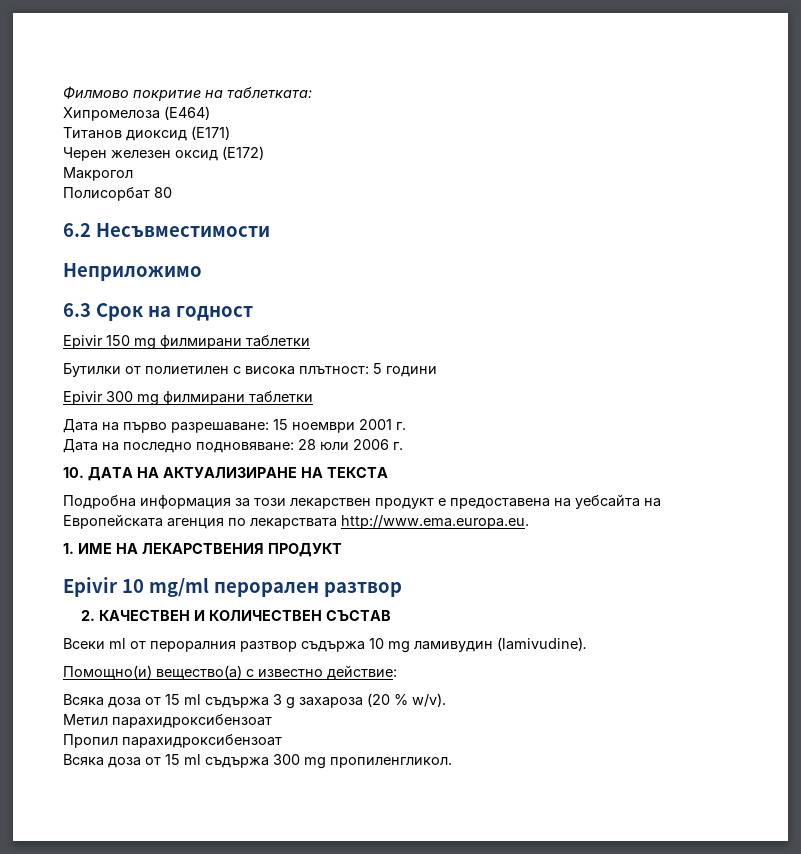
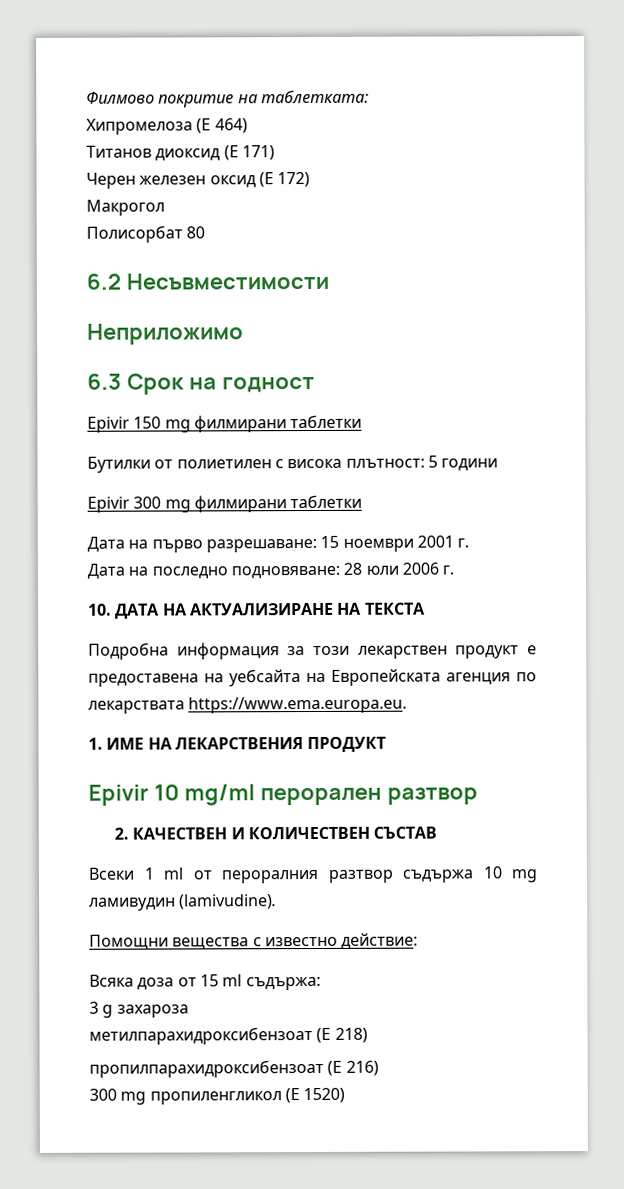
- Хипромелоза (E464)
+ Хипромелоза (E 464)
- Титанов диоксид (E171)
+ Титанов диоксид (E 171)
- Черен железен оксид (Е172)
+ Черен железен оксид (Е 172)
- Подробна информация за този лекарствен продукт е предоставена на уебсайта на Европейската агенция по лекарствата http://www.ema.europa.eu.
+ Подробна информация за този лекарствен продукт е предоставена на уебсайта на Европейската агенция по лекарствата https://www.ema.europa.eu.
- Всеки ml от пероралния разтвор съдържа 10 mg ламивудин (lamivudine).
+ Всеки 1 ml от пероралния разтвор съдържа 10 mg ламивудин (lamivudine).
- Помощнo(и) веществo(а) с известно действие:
+ Помощни вещества с известно действие:
- Всяка доза от 15 ml съдържа 3 g захароза (20 % w/v).
- Метил парахидроксибензоат
- Пропил парахидроксибензоат
- Всяка доза от 15 ml съдържа 300 mg пропиленгликол.
+ Всяка доза от 15 ml съдържа:
+ 3 g захароза
+ метилпарахидроксибензоат (E 218)
+ пропилпарахидроксибензоат (E 216)
+ 300 mg пропиленгликол (E 1520)

